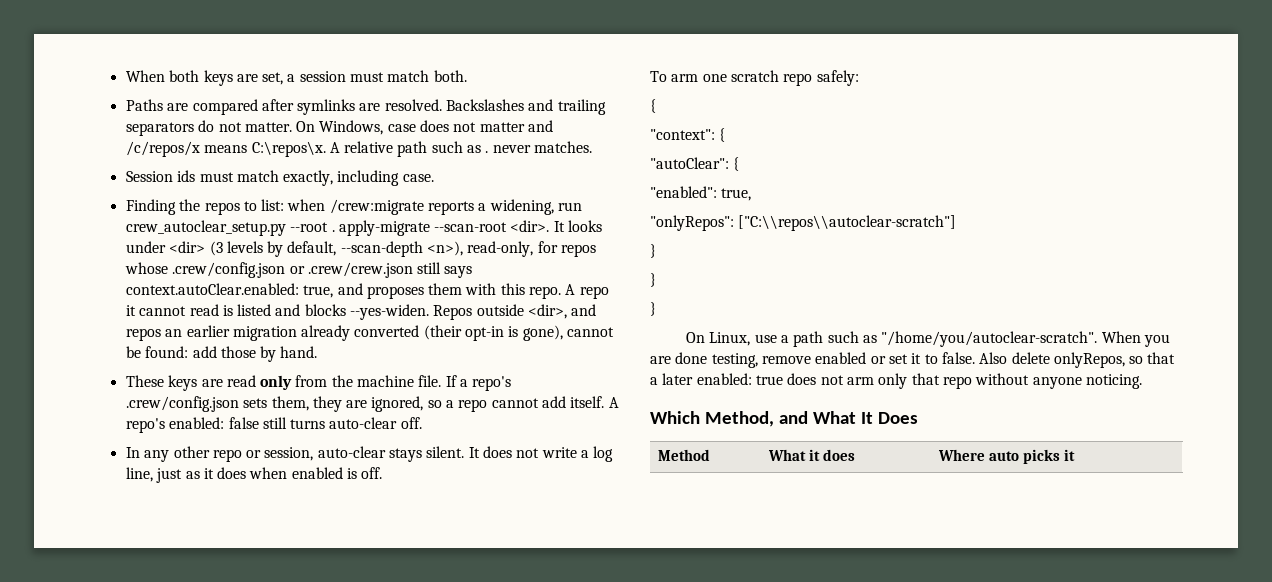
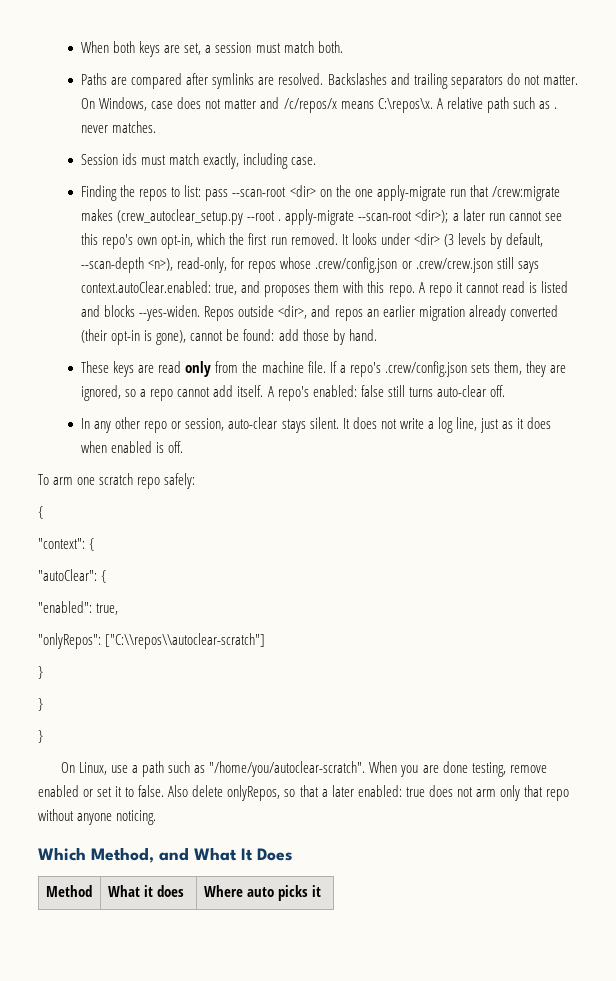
- Finding the repos to list: when /crew:migrate reports a widening, run crew_autoclear_setup.py --root . apply-migrate --scan-root <dir>.
+ Finding the repos to list: pass --scan-root <dir> on the one apply-migrate run that /crew:migrate makes (crew_autoclear_setup.py --root . apply-migrate --scan-root <dir>); a later run cannot see this repo's own opt-in, which the first run removed.

